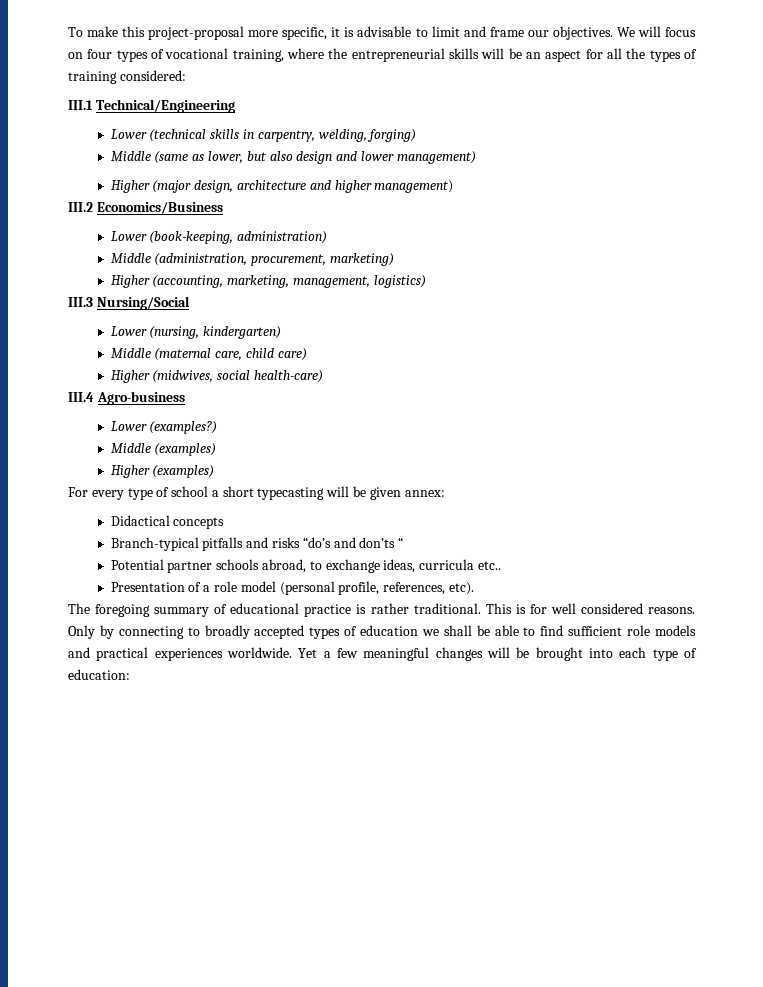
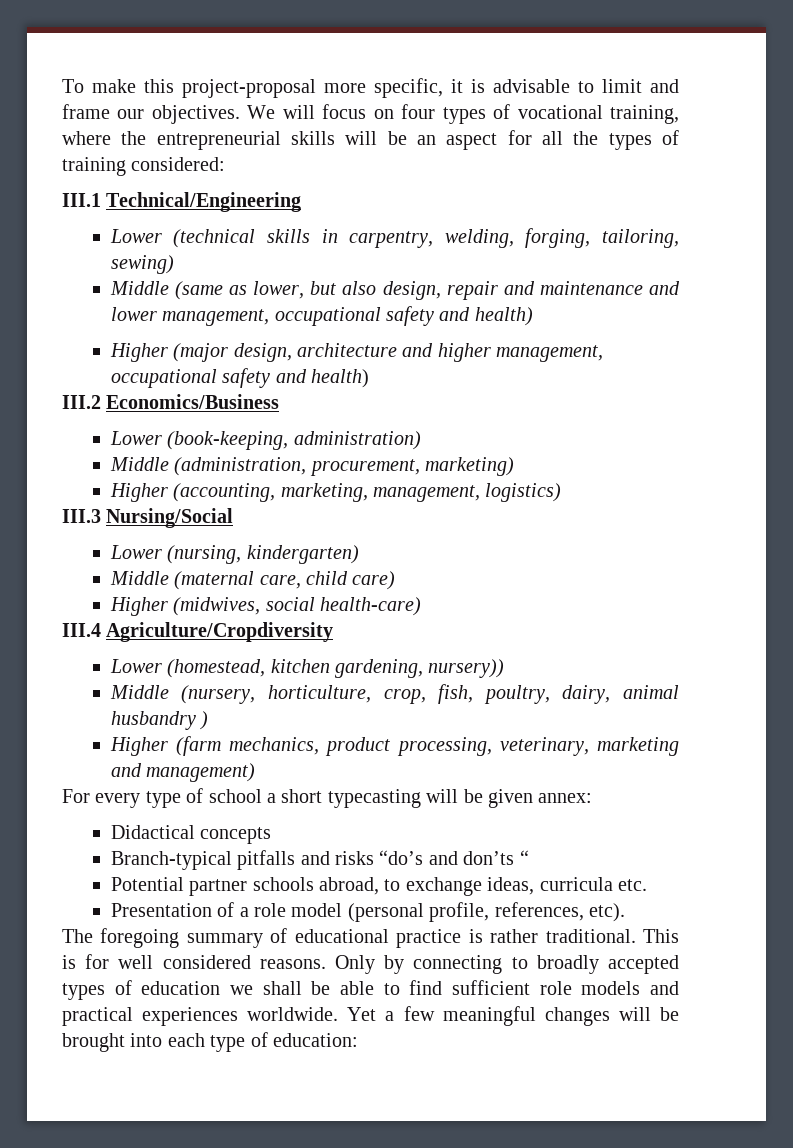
- Lower (technical skills in carpentry, welding, forging)
+ Lower (technical skills in carpentry, welding, forging, tailoring, sewing)
- Middle (same as lower, but also design and lower management)
+ Middle (same as lower, but also design, repair and maintenance and lower management, occupational safety and health)
- Higher (major design, architecture and higher management)
+ Higher (major design, architecture and higher management, occupational safety and health)
- III.4 Agro-business
- Lower (examples?)
- Middle (examples)
- Higher (examples)
+ III.4 Agriculture/Cropdiversity
+ Lower (homestead, kitchen gardening, nursery))
+ Middle (nursery, horticulture, crop, fish, poultry, dairy, animal husbandry )
+ Higher (farm mechanics, product processing, veterinary, marketing and management)
- Potential partner schools abroad, to exchange ideas, curricula etc..
+ Potential partner schools abroad, to exchange ideas, curricula etc.

